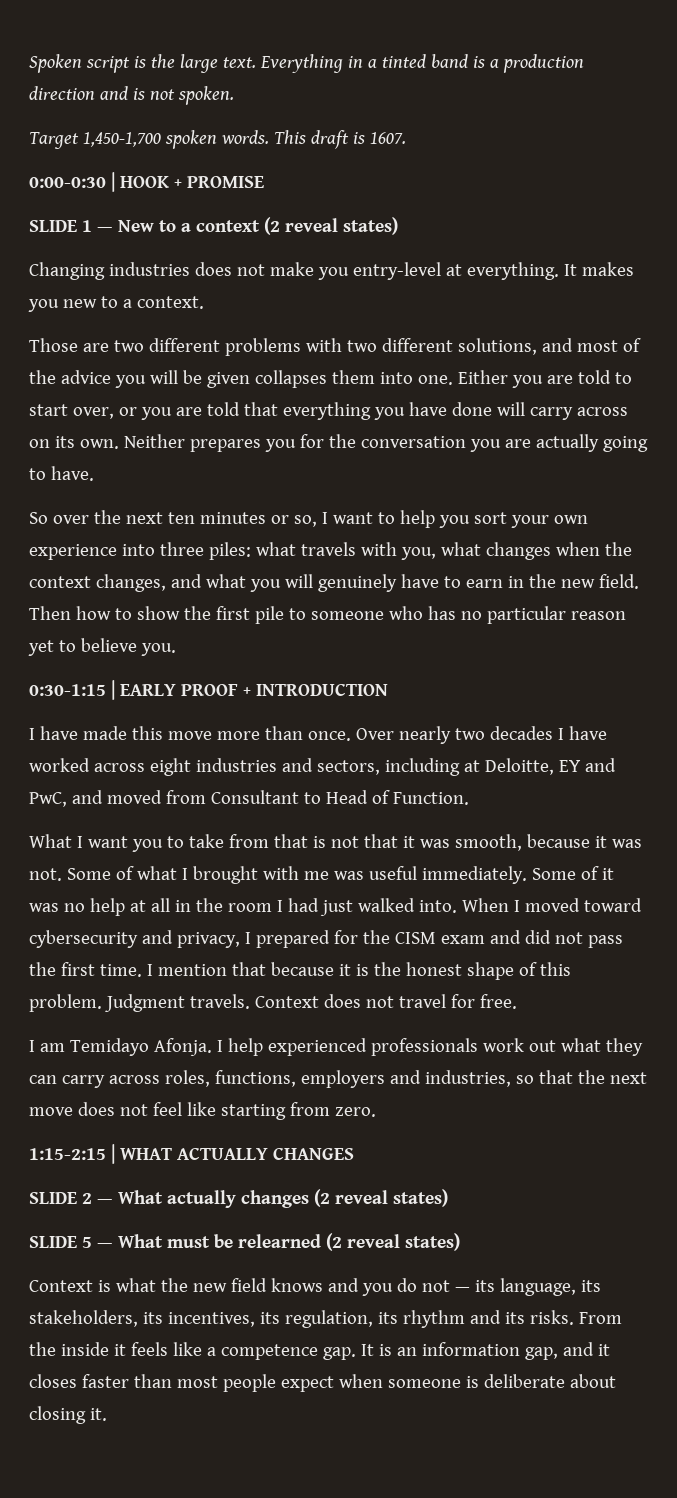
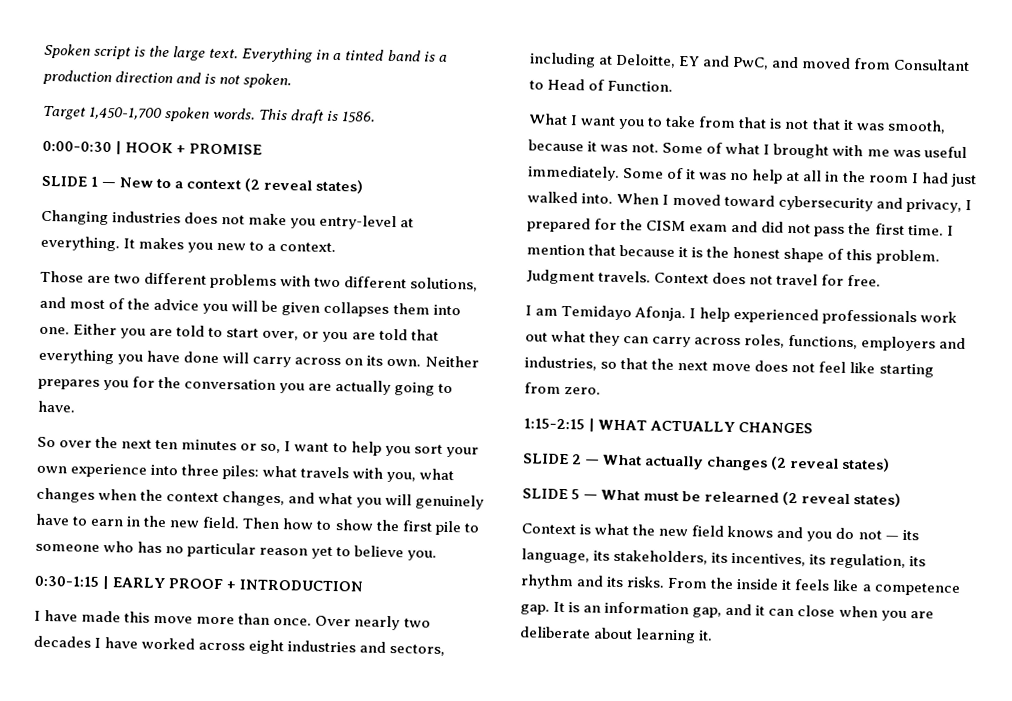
- This draft is 1607.
+ This draft is 1586.
- It is an information gap, and it closes faster than most people expect when someone is deliberate about closing it.
+ It is an information gap, and it can close when you are deliberate about learning it.

